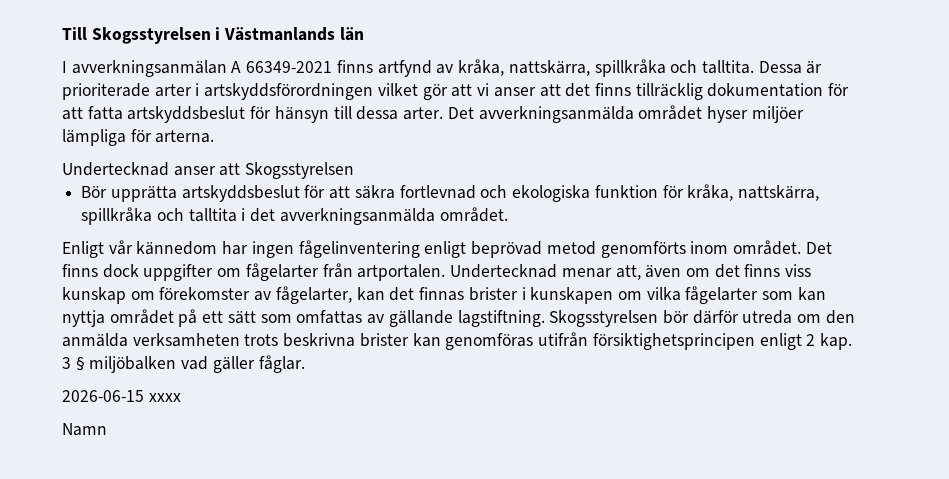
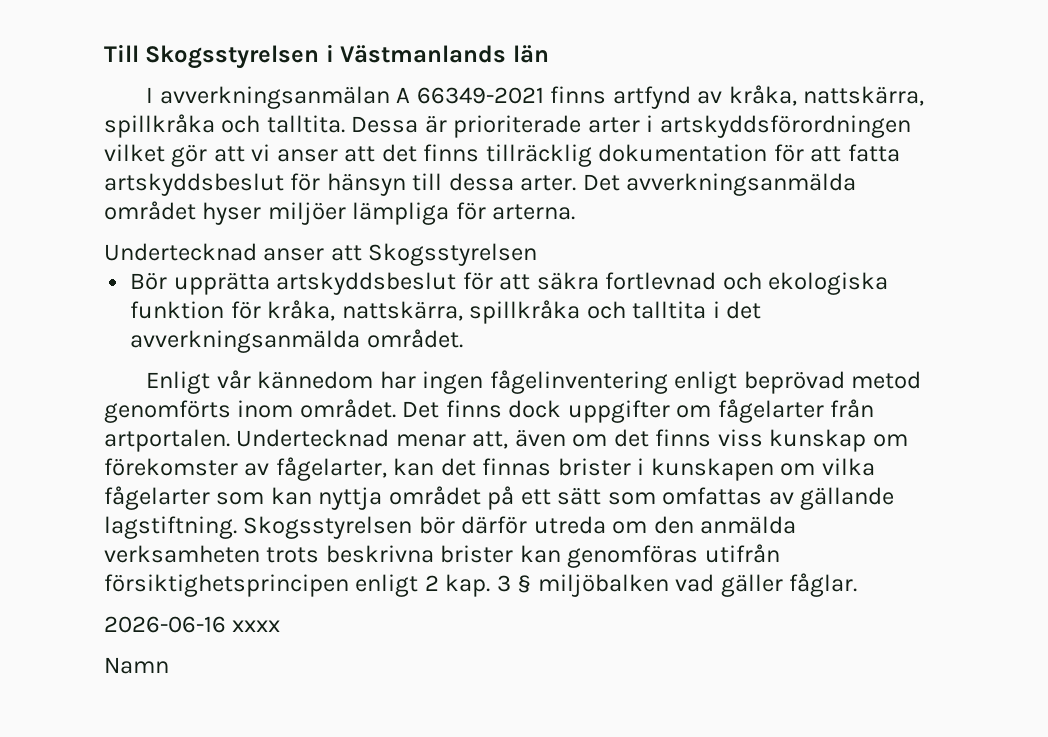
- 2026-06-15 xxxx
+ 2026-06-16 xxxx

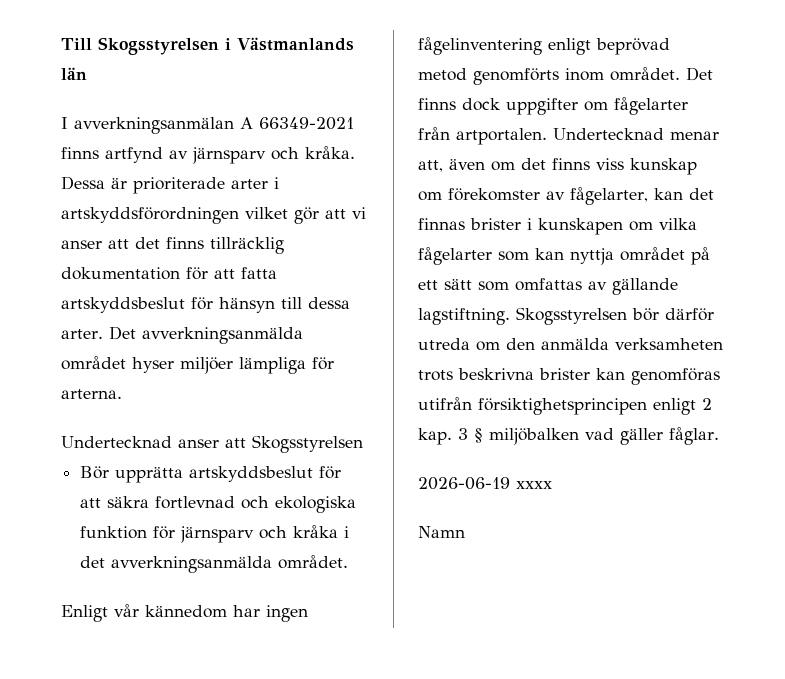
- I avverkningsanmälan A 66349-2021 finns artfynd av kråka, nattskärra, spillkråka och talltita.
+ I avverkningsanmälan A 66349-2021 finns artfynd av järnsparv och kråka.
- Bör upprätta artskyddsbeslut för att säkra fortlevnad och ekologiska funktion för kråka, nattskärra, spillkråka och talltita i det avverkningsanmälda området.
+ Bör upprätta artskyddsbeslut för att säkra fortlevnad och ekologiska funktion för järnsparv och kråka i det avverkningsanmälda området.
- 2026-06-16 xxxx
+ 2026-06-19 xxxx

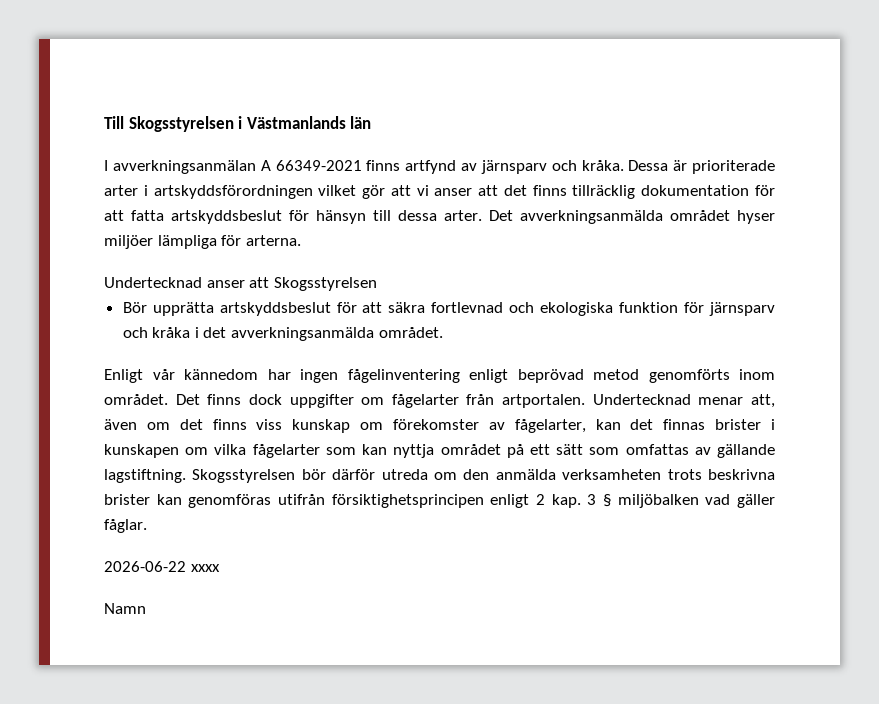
- 2026-06-19 xxxx
+ 2026-06-22 xxxx

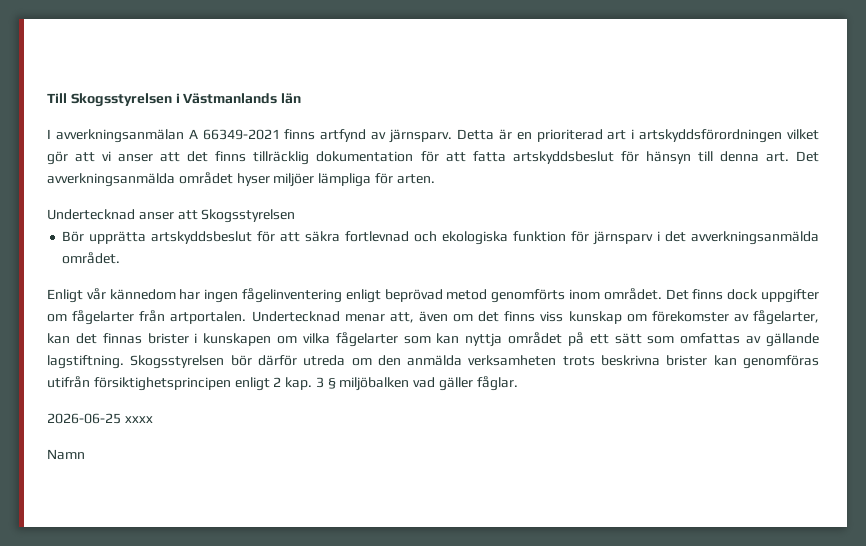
- I avverkningsanmälan A 66349-2021 finns artfynd av järnsparv och kråka. Dessa är prioriterade arter i artskyddsförordningen vilket gör att vi anser att det finns tillräcklig dokumentation för att fatta artskyddsbeslut för hänsyn till dessa arter. Det avverkningsanmälda området hyser miljöer lämpliga för arterna.
+ I avverkningsanmälan A 66349-2021 finns artfynd av järnsparv. Detta är en prioriterad art i artskyddsförordningen vilket gör att vi anser att det finns tillräcklig dokumentation för att fatta artskyddsbeslut för hänsyn till denna art. Det avverkningsanmälda området hyser miljöer lämpliga för arten.
- Bör upprätta artskyddsbeslut för att säkra fortlevnad och ekologiska funktion för järnsparv och kråka i det avverkningsanmälda området.
+ Bör upprätta artskyddsbeslut för att säkra fortlevnad och ekologiska funktion för järnsparv i det avverkningsanmälda området.
- 2026-06-22 xxxx
+ 2026-06-25 xxxx

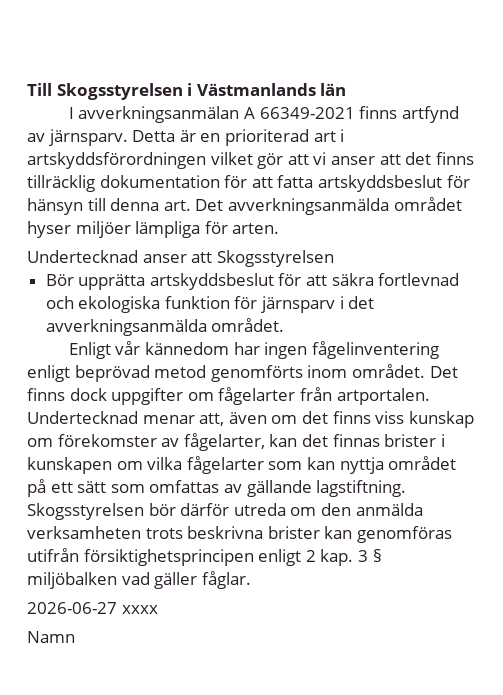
- 2026-06-25 xxxx
+ 2026-06-27 xxxx

